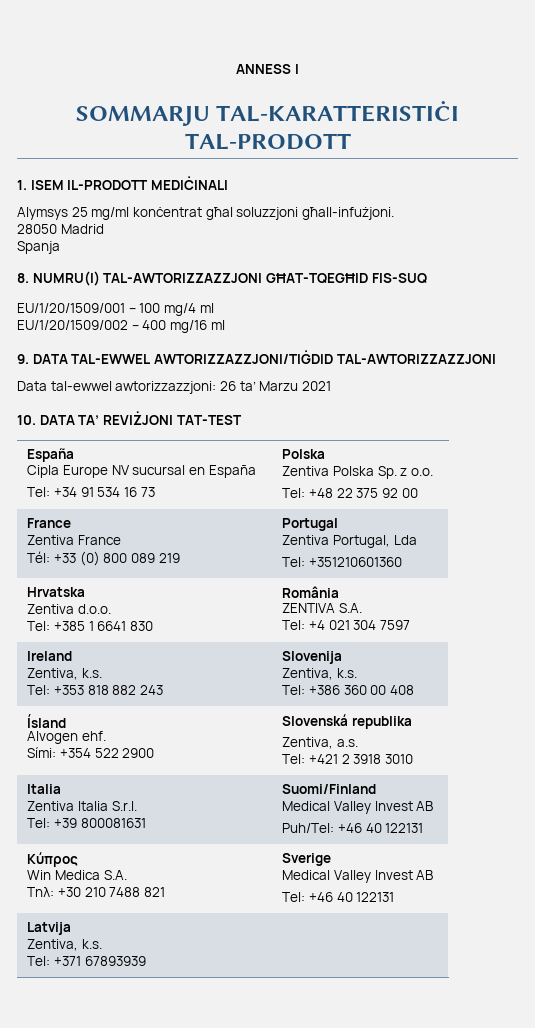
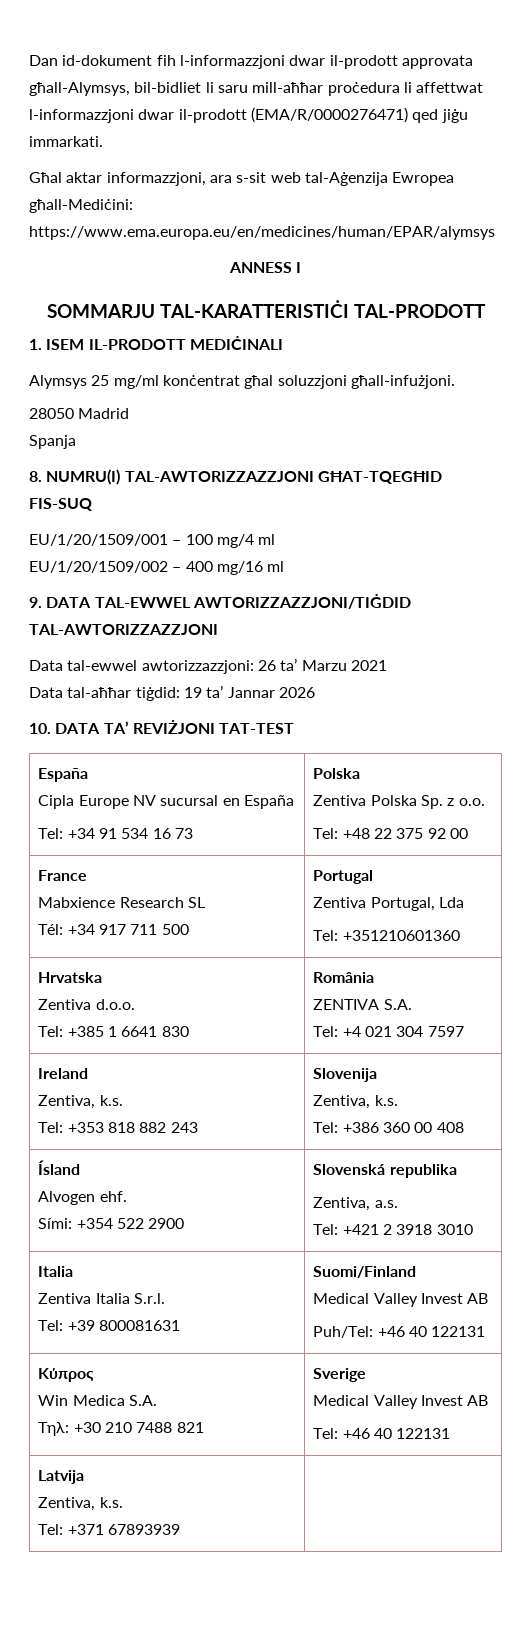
+ Dan id-dokument fih l-informazzjoni dwar il-prodott approvata għall-Alymsys, bil-bidliet li saru mill-aħħar proċedura li affettwat l-informazzjoni dwar il-prodott (EMA/R/0000276471) qed jiġu immarkati.
+ Għal aktar informazzjoni, ara s-sit web tal-Aġenzija Ewropea għall-Mediċini: https://www.ema.europa.eu/en/medicines/human/EPAR/alymsys
+ Data tal-aħħar tiġdid: 19 ta’ Jannar 2026
  10. DATA TA’ REVIŻJONI TAT-TEST
  España
  Cipla Europe NV sucursal en España
  Tel: +34 91 534 16 73 | Polska
  Zentiva Polska Sp. z o.o.
  Tel: +48 22 375 92 00
  France
- Zentiva France
- Tél: +33 (0) 800 089 219 | Portugal
+ Mabxience Research SL
+ Tél: +34 917 711 500 | Portugal

